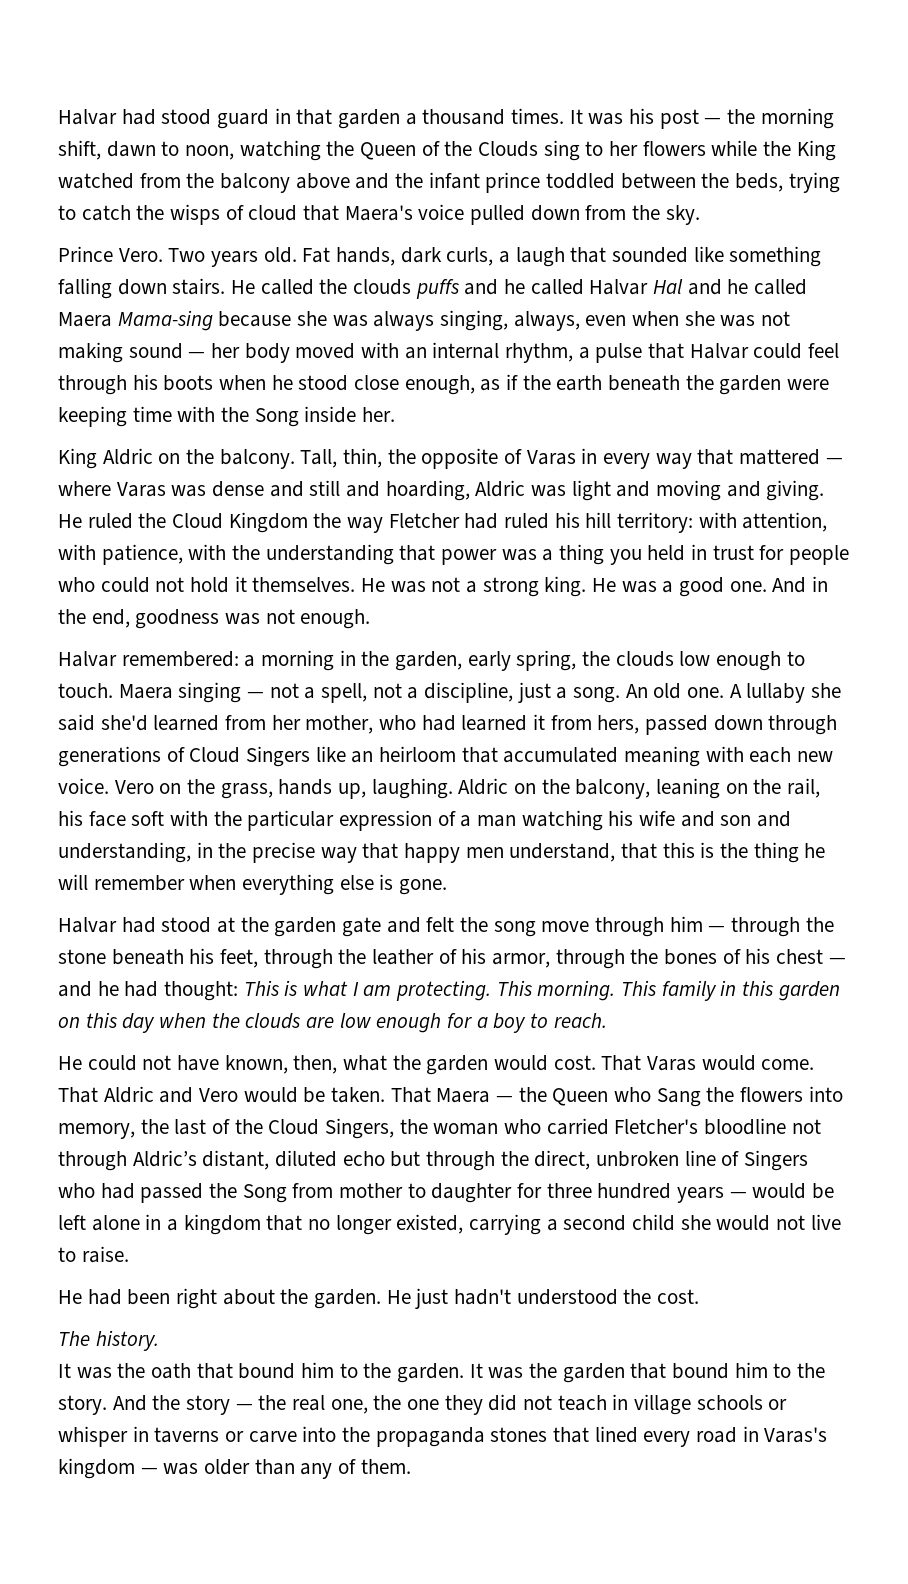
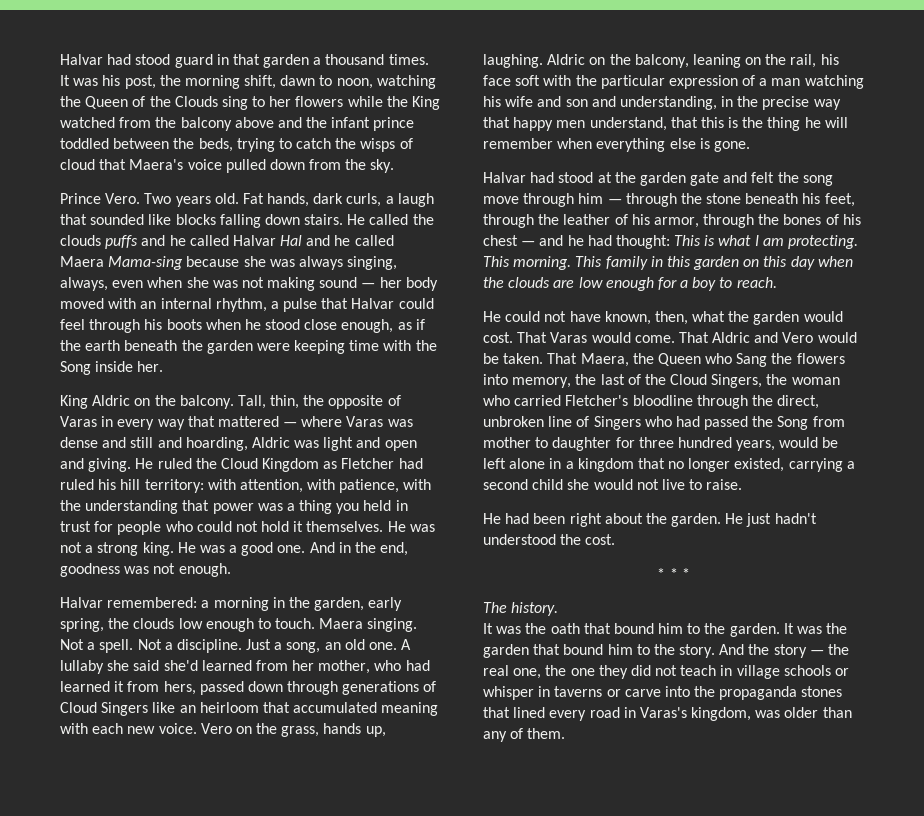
- It was his post — the morning shift, dawn to noon, watching the Queen of the Clouds sing to her flowers while the King watched from the balcony above and the infant prince toddled between the beds, trying to catch the wisps of cloud that Maera's voice pulled down from the sky.
+ It was his post, the morning shift, dawn to noon, watching the Queen of the Clouds sing to her flowers while the King watched from the balcony above and the infant prince toddled between the beds, trying to catch the wisps of cloud that Maera's voice pulled down from the sky.
- Fat hands, dark curls, a laugh that sounded like something falling down stairs.
+ Fat hands, dark curls, a laugh that sounded like blocks falling down stairs.
- Tall, thin, the opposite of Varas in every way that mattered — where Varas was dense and still and hoarding, Aldric was light and moving and giving.
+ Tall, thin, the opposite of Varas in every way that mattered — where Varas was dense and still and hoarding, Aldric was light and open and giving.
- He ruled the Cloud Kingdom the way Fletcher had ruled his hill territory: with attention, with patience, with the understanding that power was a thing you held in trust for people who could not hold it themselves.
+ He ruled the Cloud Kingdom as Fletcher had ruled his hill territory: with attention, with patience, with the understanding that power was a thing you held in trust for people who could not hold it themselves.
- Maera singing — not a spell, not a discipline, just a song. An old one.
+ Maera singing. Not a spell. Not a discipline. Just a song, an old one.
- That Maera — the Queen who Sang the flowers into memory, the last of the Cloud Singers, the woman who carried Fletcher's bloodline not through Aldric’s distant, diluted echo but through the direct, unbroken line of Singers who had passed the Song from mother to daughter for three hundred years — would be left alone in a kingdom that no longer existed, carrying a second child she would not live to raise.
+ That Maera, the Queen who Sang the flowers into memory, the last of the Cloud Singers, the woman who carried Fletcher's bloodline through the direct, unbroken line of Singers who had passed the Song from mother to daughter for three hundred years, would be left alone in a kingdom that no longer existed, carrying a second child she would not live to raise.
+ * * *
- And the story — the real one, the one they did not teach in village schools or whisper in taverns or carve into the propaganda stones that lined every road in Varas's kingdom — was older than any of them.
+ And the story — the real one, the one they did not teach in village schools or whisper in taverns or carve into the propaganda stones that lined every road in Varas's kingdom, was older than any of them.

